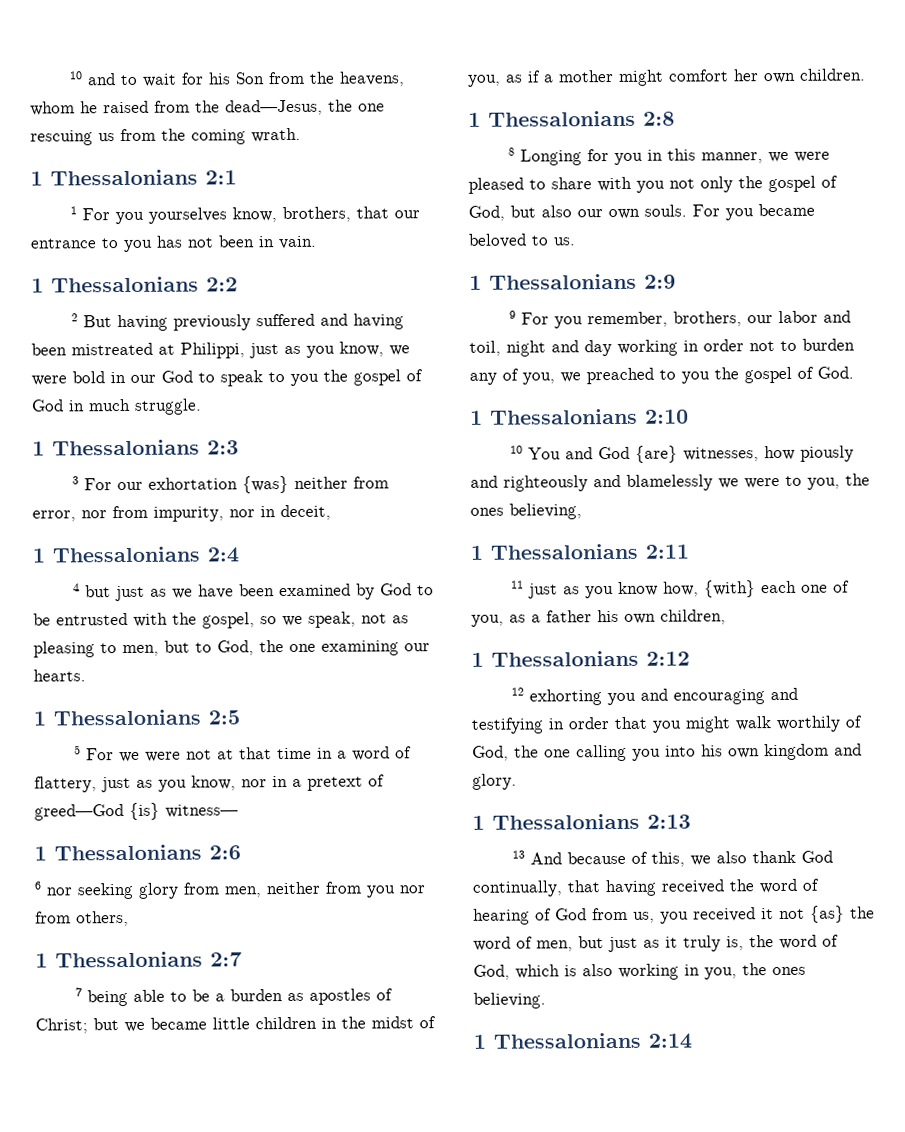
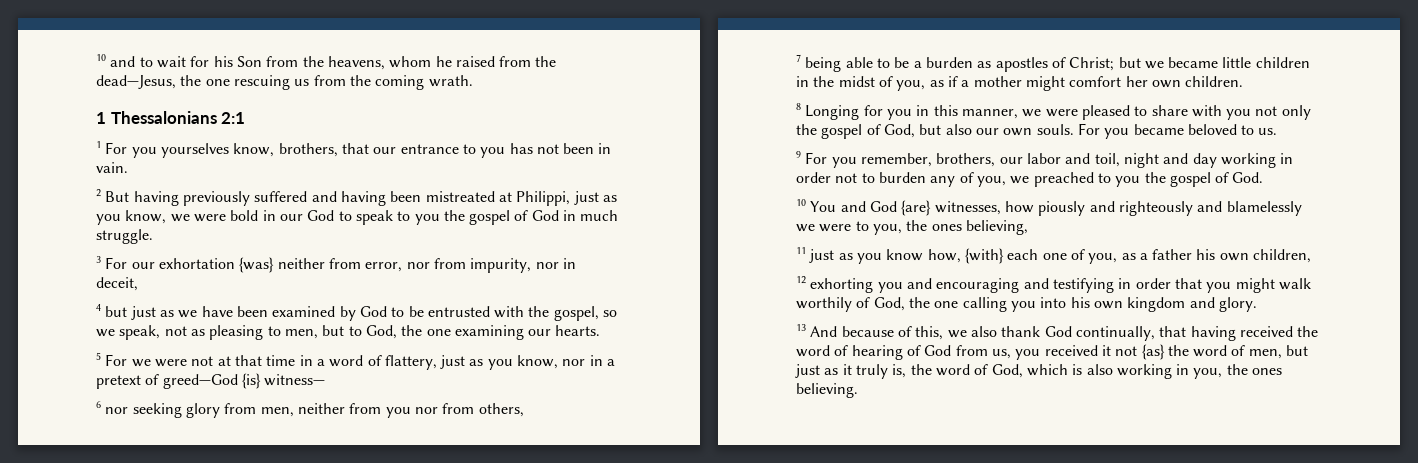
- 1 Thessalonians 2:2
- 1 Thessalonians 2:3
- 1 Thessalonians 2:4
- 1 Thessalonians 2:5
- 1 Thessalonians 2:6
- 1 Thessalonians 2:7
- 1 Thessalonians 2:8
- 1 Thessalonians 2:9
- 1 Thessalonians 2:10
- 1 Thessalonians 2:11
- 1 Thessalonians 2:12
- 1 Thessalonians 2:13
- 1 Thessalonians 2:14

